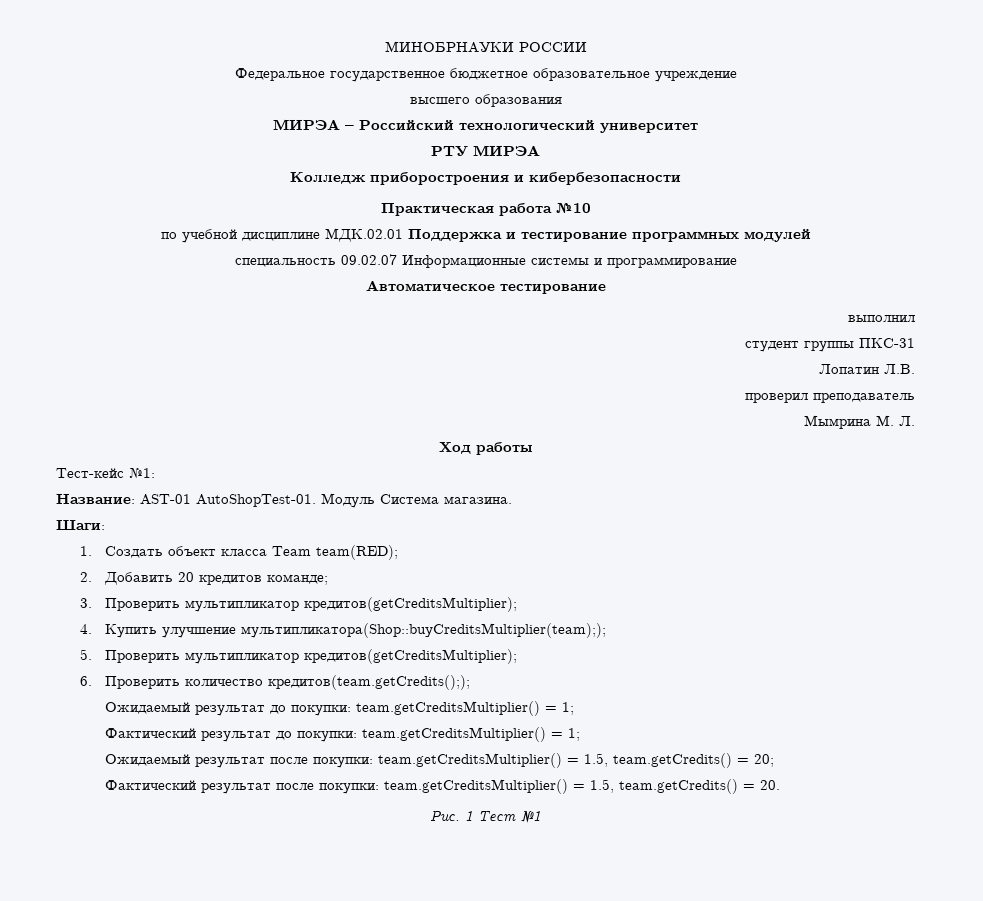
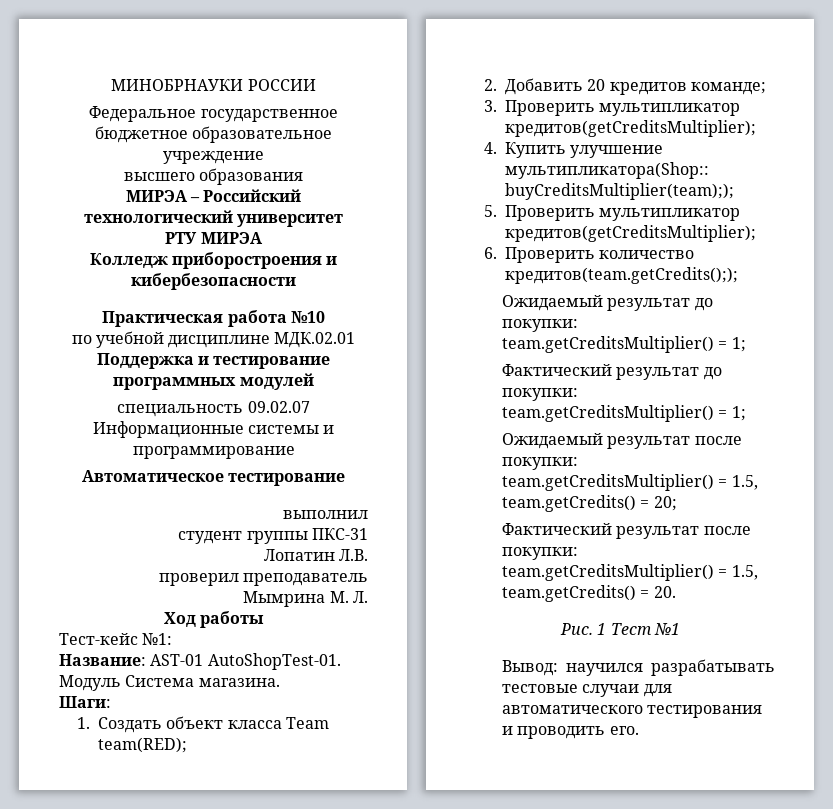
+ Вывод: научился разрабатывать тестовые случаи для автоматического тестирования и проводить его.

